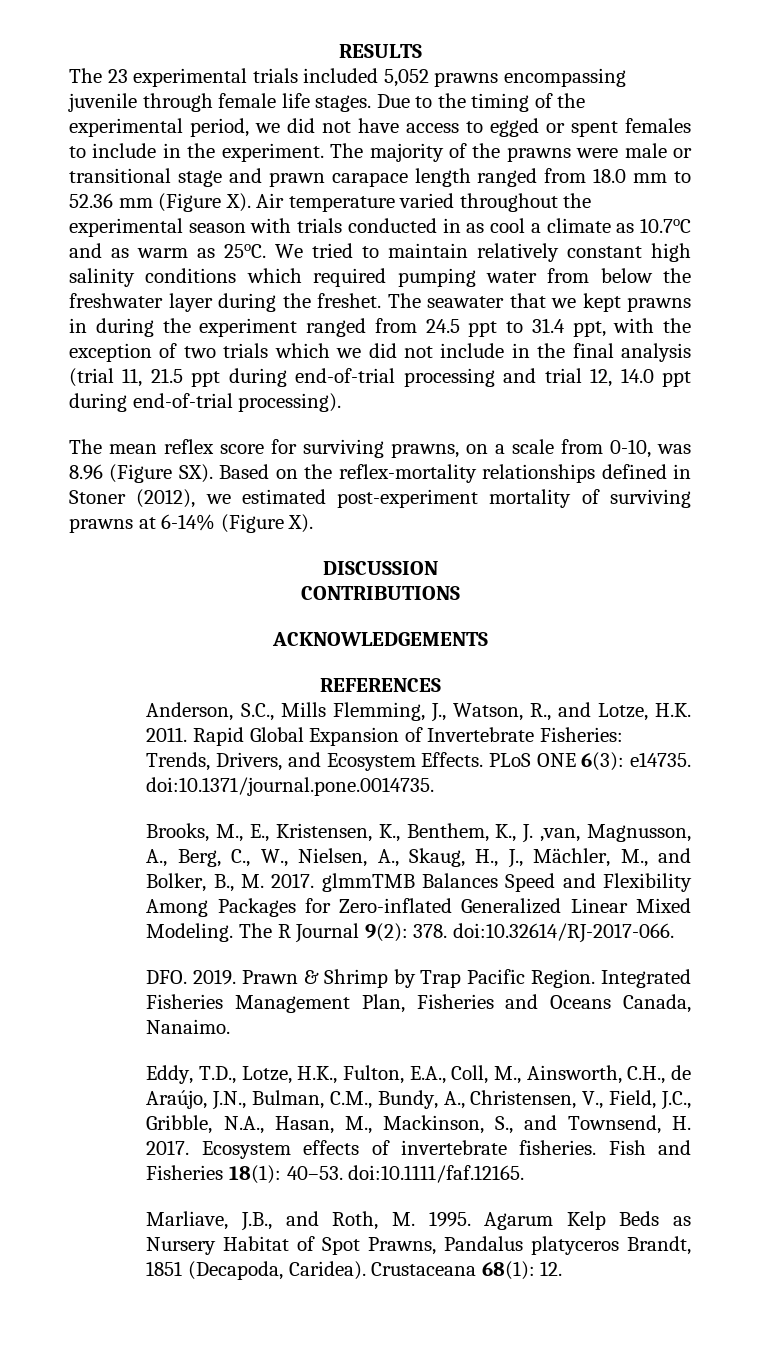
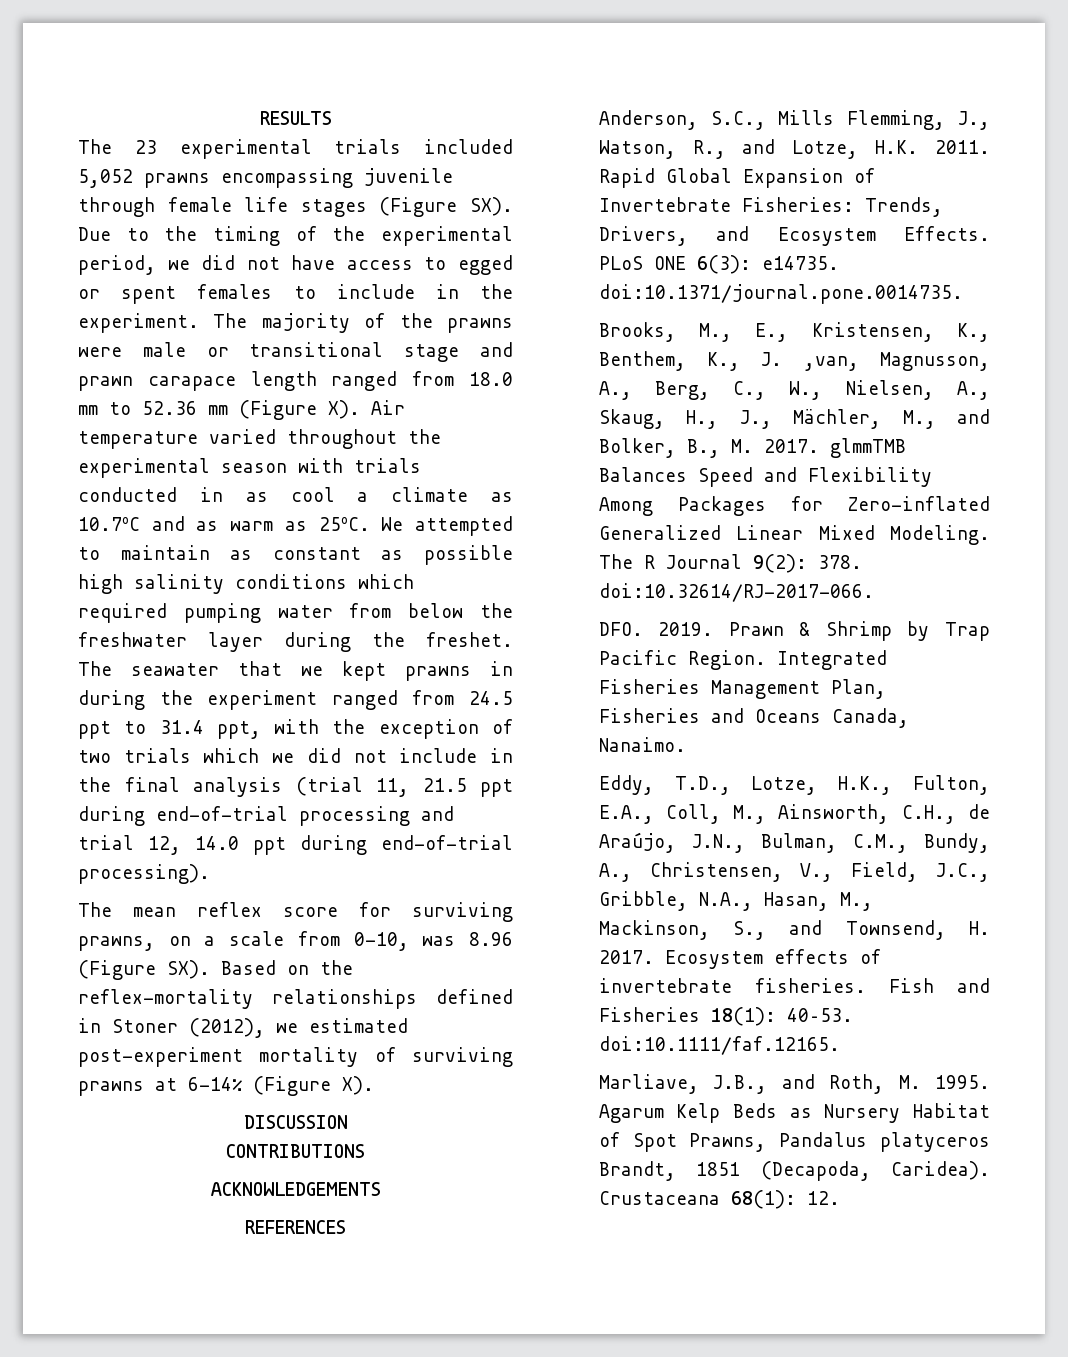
- The 23 experimental trials included 5,052 prawns encompassing juvenile through female life stages. Due to the timing of the experimental period, we did not have access to egged or spent females to include in the experiment.
+ The 23 experimental trials included 5,052 prawns encompassing juvenile through female life stages (Figure SX). Due to the timing of the experimental period, we did not have access to egged or spent females to include in the experiment.
- We tried to maintain relatively constant high salinity conditions which required pumping water from below the freshwater layer during the freshet.
+ We attempted to maintain as constant as possible high salinity conditions which required pumping water from below the freshwater layer during the freshet.

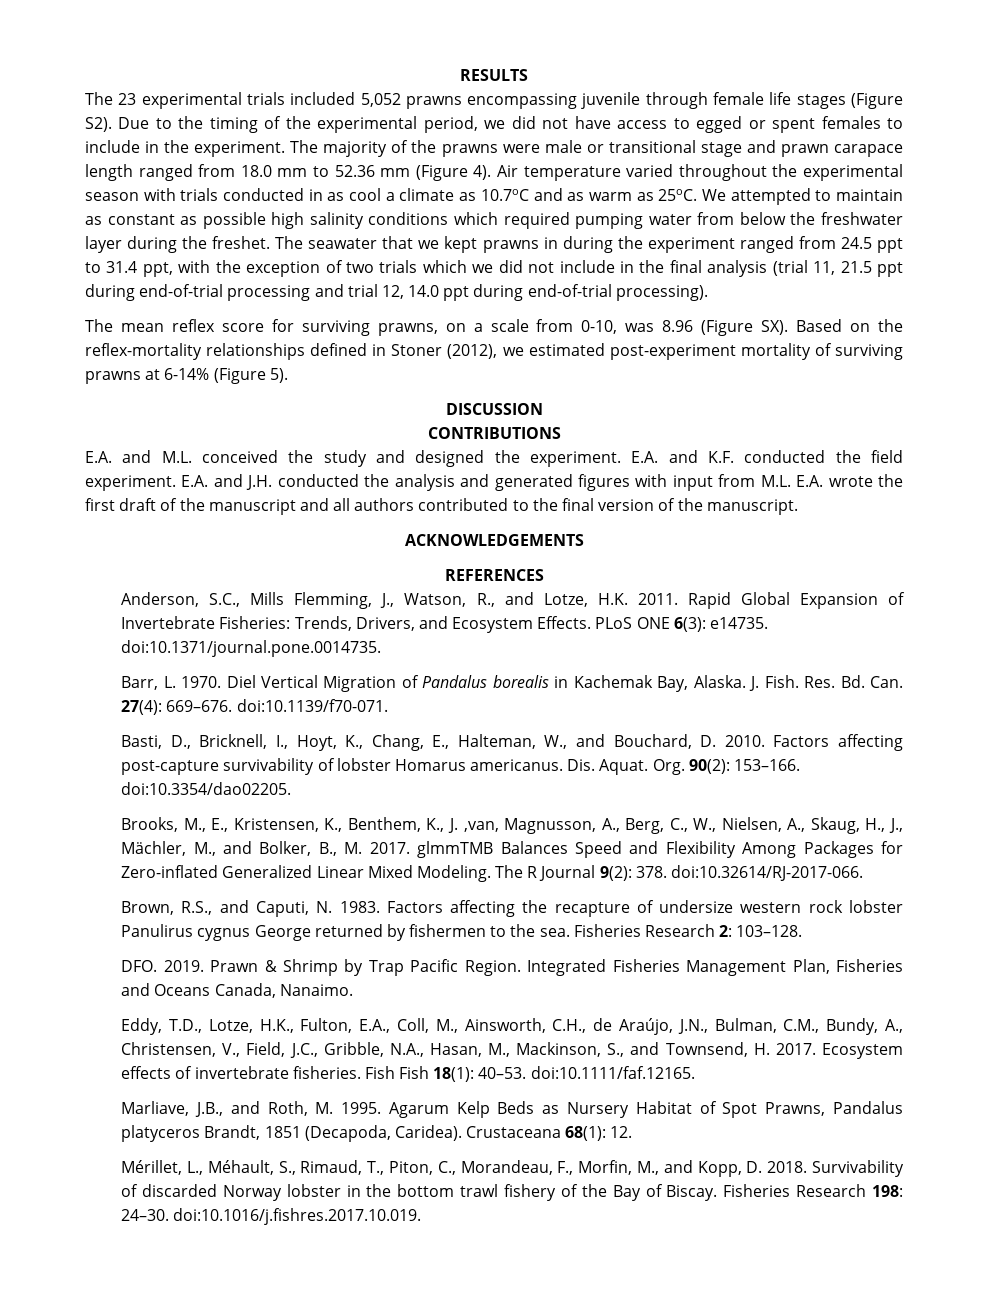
- The 23 experimental trials included 5,052 prawns encompassing juvenile through female life stages (Figure SX). Due to the timing of the experimental period, we did not have access to egged or spent females to include in the experiment.
+ The 23 experimental trials included 5,052 prawns encompassing juvenile through female life stages (Figure S2). Due to the timing of the experimental period, we did not have access to egged or spent females to include in the experiment.
- The majority of the prawns were male or transitional stage and prawn carapace length ranged from 18.0 mm to 52.36 mm (Figure X). Air temperature varied throughout the experimental season with trials conducted in as cool a climate as 10.7oC and as warm as 25oC.
+ The majority of the prawns were male or transitional stage and prawn carapace length ranged from 18.0 mm to 52.36 mm (Figure 4). Air temperature varied throughout the experimental season with trials conducted in as cool a climate as 10.7oC and as warm as 25oC.
- The mean reflex score for surviving prawns, on a scale from 0-10, was 8.96 (Figure SX). Based on the reflex-mortality relationships defined in Stoner (2012), we estimated post-experiment mortality of surviving prawns at 6-14% (Figure X).
+ The mean reflex score for surviving prawns, on a scale from 0-10, was 8.96 (Figure SX). Based on the reflex-mortality relationships defined in Stoner (2012), we estimated post-experiment mortality of surviving prawns at 6-14% (Figure 5).
+ E.A. and M.L. conceived the study and designed the experiment. E.A. and K.F. conducted the field experiment. E.A. and J.H. conducted the analysis and generated figures with input from M.L. E.A. wrote the first draft of the manuscript and all authors contributed to the final version of the manuscript.
+ Barr, L. 1970. Diel Vertical Migration of Pandalus borealis in Kachemak Bay, Alaska. J. Fish. Res. Bd. Can. 27(4): 669–676. doi:10.1139/f70-071.
+ Basti, D., Bricknell, I., Hoyt, K., Chang, E., Halteman, W., and Bouchard, D. 2010. Factors affecting post-capture survivability of lobster Homarus americanus. Dis. Aquat. Org. 90(2): 153–166. doi:10.3354/dao02205.
+ Brown, R.S., and Caputi, N. 1983. Factors affecting the recapture of undersize western rock lobster Panulirus cygnus George returned by fishermen to the sea. Fisheries Research 2: 103–128.
- Fish and Fisheries 18(1): 40–53. doi:10.1111/faf.12165.
+ Fish Fish 18(1): 40–53. doi:10.1111/faf.12165.
+ Mérillet, L., Méhault, S., Rimaud, T., Piton, C., Morandeau, F., Morfin, M., and Kopp, D. 2018. Survivability of discarded Norway lobster in the bottom trawl fishery of the Bay of Biscay. Fisheries Research 198: 24–30. doi:10.1016/j.fishres.2017.10.019.

